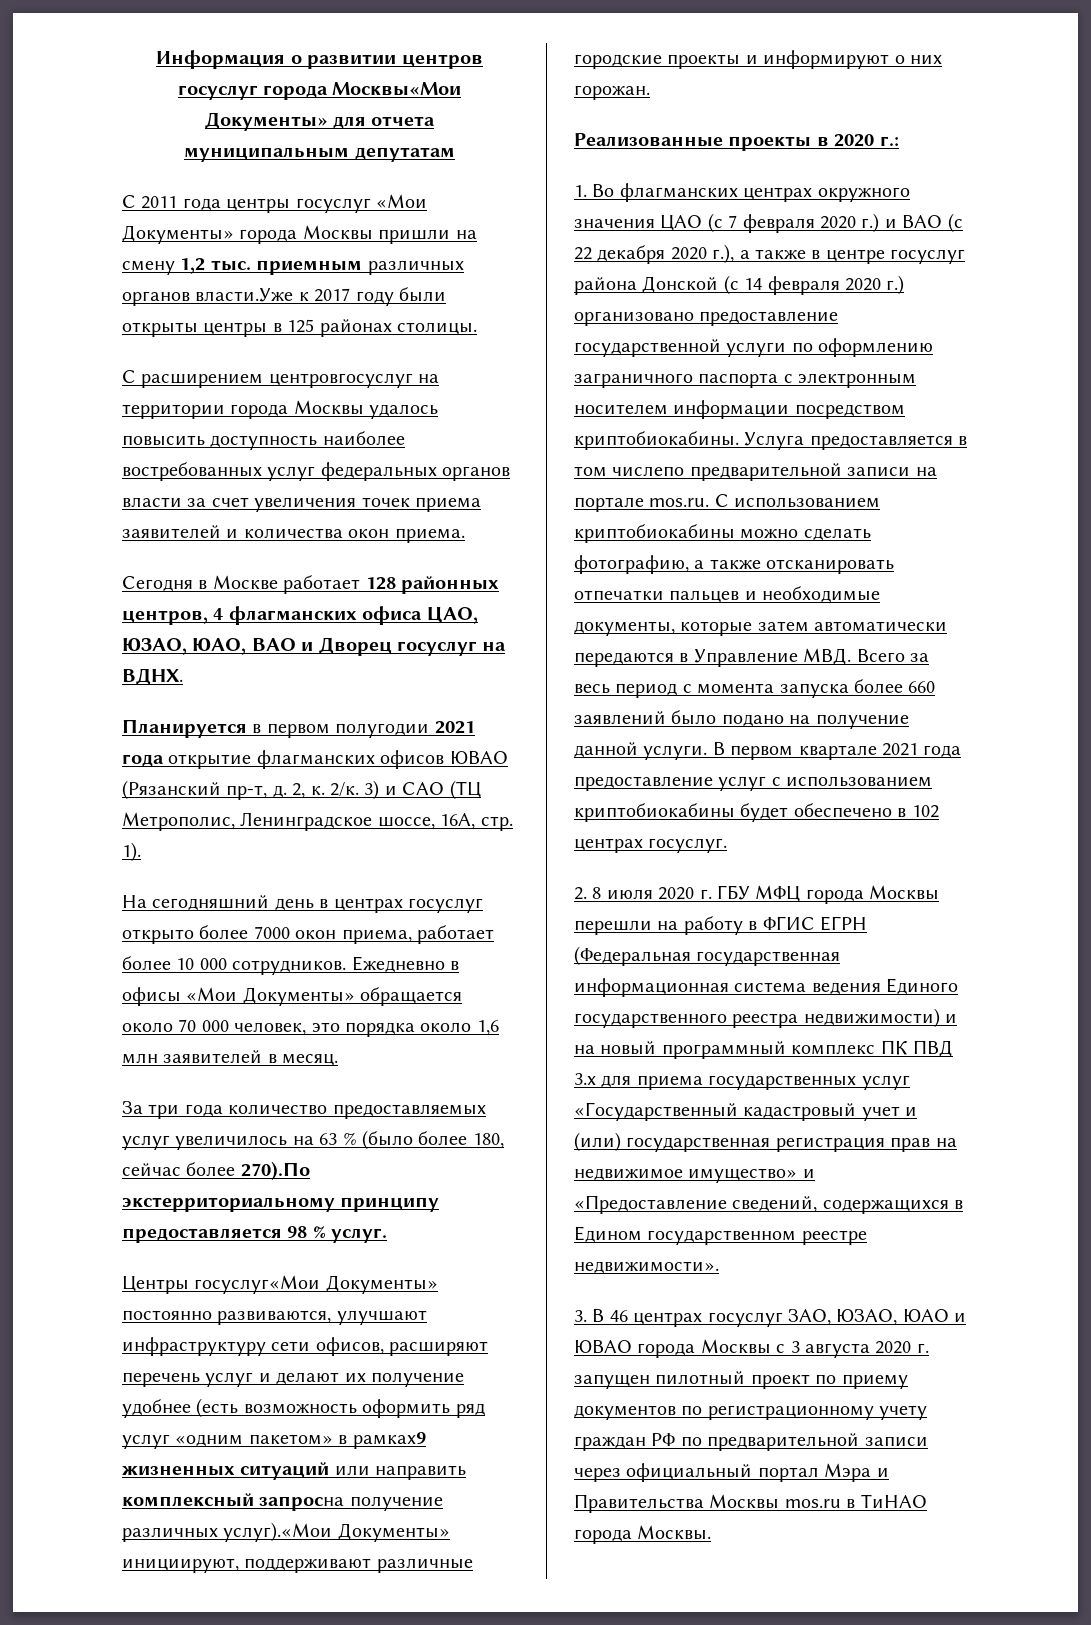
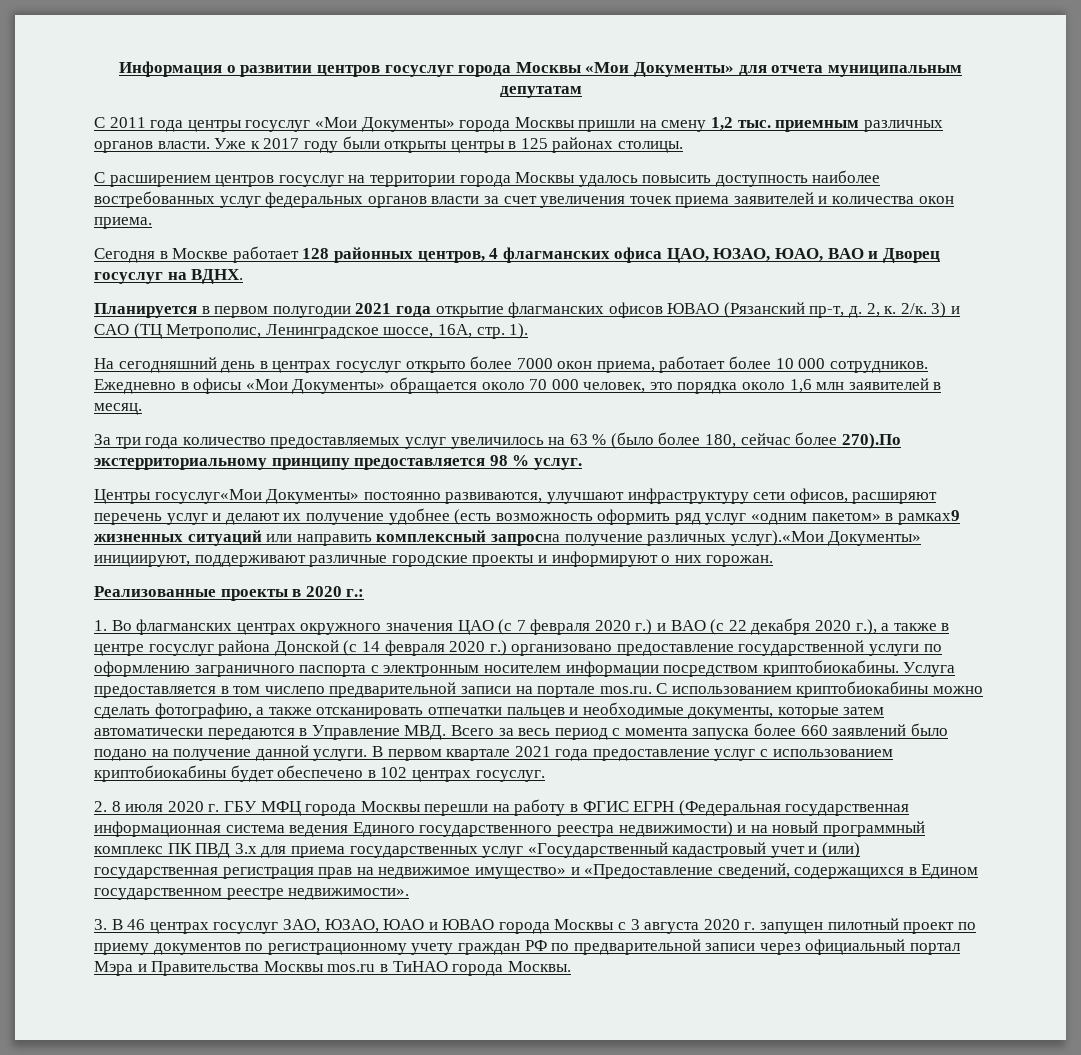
- Информация о развитии центров госуслуг города Москвы«Мои Документы» для отчета муниципальным депутатам
+ Информация о развитии центров госуслуг города Москвы «Мои Документы» для отчета муниципальным депутатам
- С 2011 года центры госуслуг «Мои Документы» города Москвы пришли на смену 1,2 тыс. приемным различных органов власти.Уже к 2017 году были открыты центры в 125 районах столицы.
+ С 2011 года центры госуслуг «Мои Документы» города Москвы пришли на смену 1,2 тыс. приемным различных органов власти. Уже к 2017 году были открыты центры в 125 районах столицы.
- С расширением центровгосуслуг на территории города Москвы удалось повысить доступность наиболее востребованных услуг федеральных органов власти за счет увеличения точек приема заявителей и количества окон приема.
+ С расширением центров госуслуг на территории города Москвы удалось повысить доступность наиболее востребованных услуг федеральных органов власти за счет увеличения точек приема заявителей и количества окон приема.

